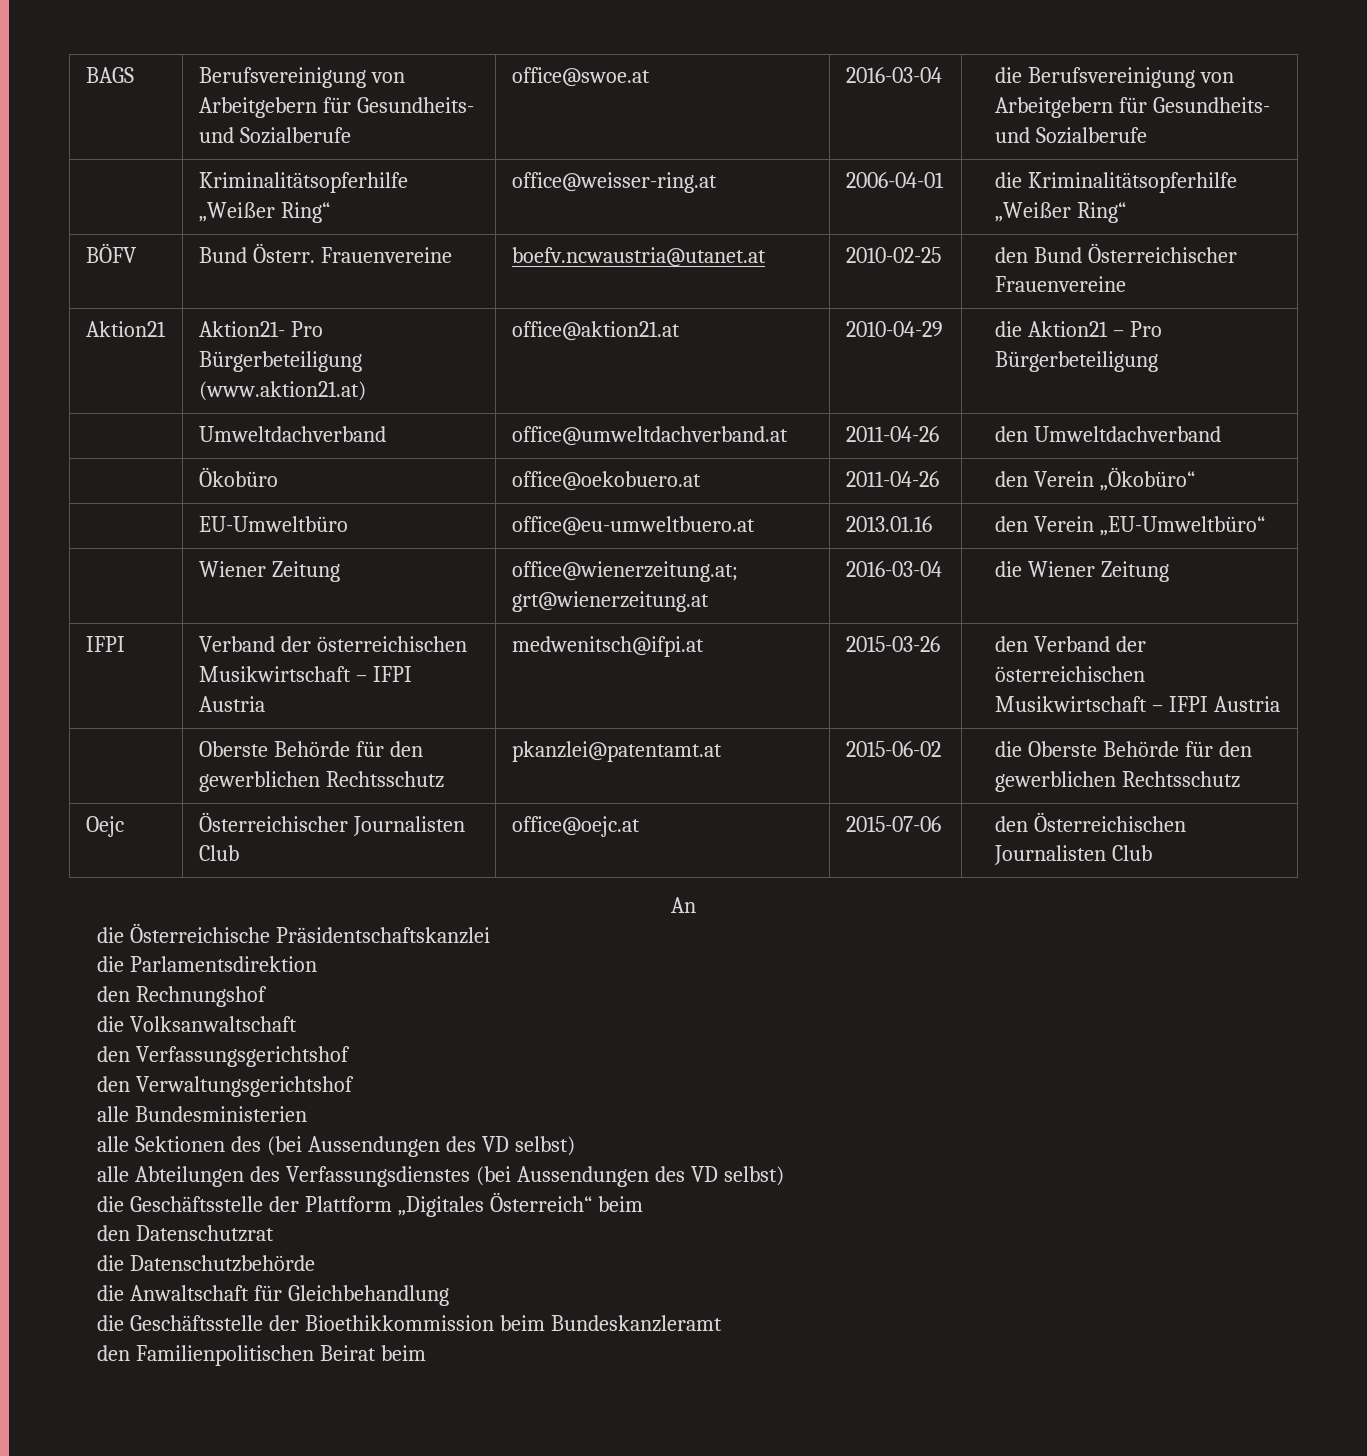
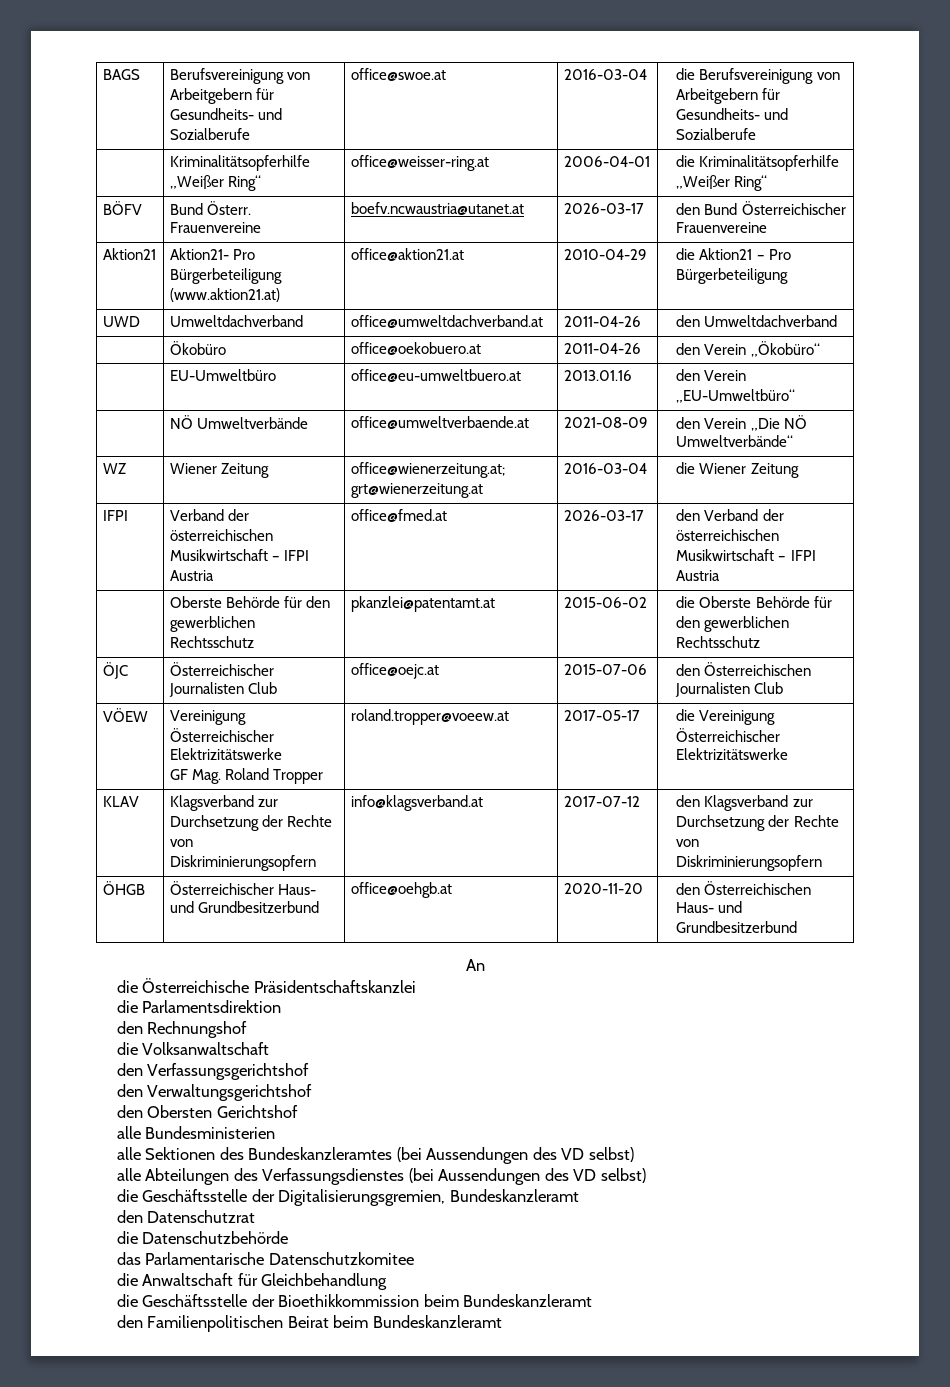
- BÖFV | Bund Österr. Frauenvereine | boefv.ncwaustria@utanet.at | 2010-02-25 | den Bund Österreichischer Frauenvereine
+ BÖFV | Bund Österr. Frauenvereine | boefv.ncwaustria@utanet.at | 2026-03-17 | den Bund Österreichischer Frauenvereine
- | Umweltdachverband | office@umweltdachverband.at | 2011-04-26 | den Umweltdachverband
+ UWD | Umweltdachverband | office@umweltdachverband.at | 2011-04-26 | den Umweltdachverband
- | Wiener Zeitung | office@wienerzeitung.at; grt@wienerzeitung.at | 2016-03-04 | die Wiener Zeitung
+ | NÖ Umweltverbände | office@umweltverbaende.at | 2021-08-09 | den Verein „Die NÖ Umweltverbände“
+ WZ | Wiener Zeitung | office@wienerzeitung.at; grt@wienerzeitung.at | 2016-03-04 | die Wiener Zeitung
- IFPI | Verband der österreichischen Musikwirtschaft – IFPI Austria | medwenitsch@ifpi.at | 2015-03-26 | den Verband der österreichischen Musikwirtschaft – IFPI Austria
+ IFPI | Verband der österreichischen Musikwirtschaft – IFPI Austria | office@fmed.at | 2026-03-17 | den Verband der österreichischen Musikwirtschaft – IFPI Austria
- Oejc | Österreichischer Journalisten Club | office@oejc.at | 2015-07-06 | den Österreichischen Journalisten Club
+ ÖJC | Österreichischer Journalisten Club | office@oejc.at | 2015-07-06 | den Österreichischen Journalisten Club
+ VÖEW | Vereinigung Österreichischer Elektrizitätswerke
+ GF Mag. Roland Tropper | roland.tropper@voeew.at | 2017-05-17 | die Vereinigung Österreichischer Elektrizitätswerke
+ KLAV | Klagsverband zur Durchsetzung der Rechte von Diskriminierungsopfern | info@klagsverband.at | 2017-07-12 | den Klagsverband zur Durchsetzung der Rechte von Diskriminierungsopfern
+ ÖHGB | Österreichischer Haus- und Grundbesitzerbund | office@oehgb.at | 2020-11-20 | den Österreichischen Haus- und Grundbesitzerbund
+ den Obersten Gerichtshof
- alle Sektionen des (bei Aussendungen des VD selbst)
+ alle Sektionen des Bundeskanzleramtes (bei Aussendungen des VD selbst)
- die Geschäftsstelle der Plattform „Digitales Österreich“ beim
+ die Geschäftsstelle der Digitalisierungsgremien, Bundeskanzleramt
+ das Parlamentarische Datenschutzkomitee
- den Familienpolitischen Beirat beim
+ den Familienpolitischen Beirat beim Bundeskanzleramt

